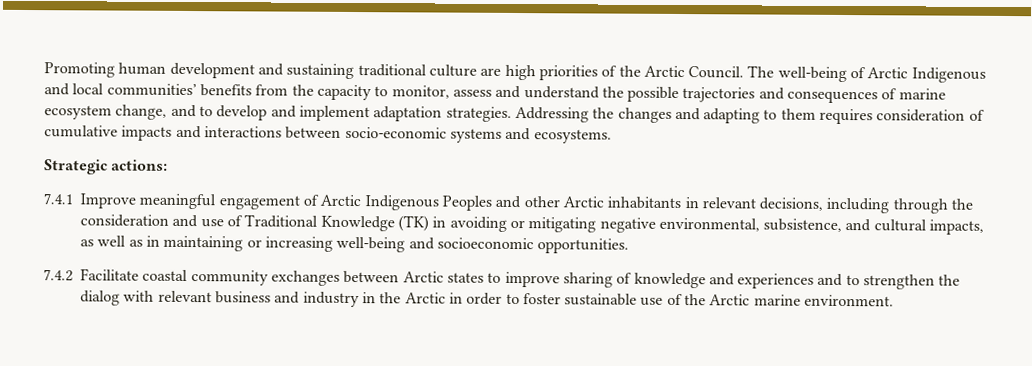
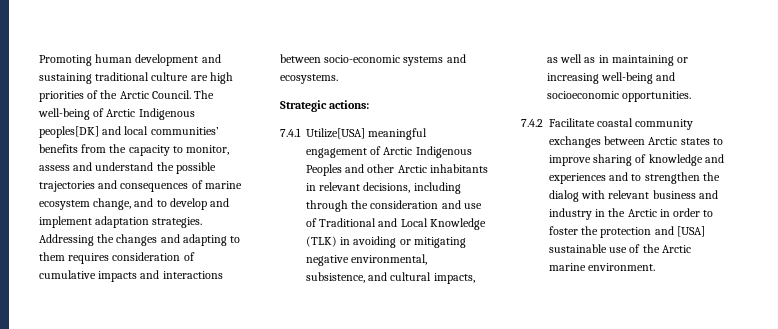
- The well-being of Arctic Indigenous and local communities’ benefits from the capacity to monitor, assess and understand the possible trajectories and consequences of marine ecosystem change, and to develop and implement adaptation strategies.
+ The well-being of Arctic Indigenous peoples[DK] and local communities’ benefits from the capacity to monitor, assess and understand the possible trajectories and consequences of marine ecosystem change, and to develop and implement adaptation strategies.
- 7.4.1 Improve meaningful engagement of Arctic Indigenous Peoples and other Arctic inhabitants in relevant decisions, including through the consideration and use of Traditional Knowledge (TK) in avoiding or mitigating negative environmental, subsistence, and cultural impacts, as well as in maintaining or increasing well-being and socioeconomic opportunities.
+ 7.4.1 Utilize[USA] meaningful engagement of Arctic Indigenous Peoples and other Arctic inhabitants in relevant decisions, including through the consideration and use of Traditional and Local Knowledge (TLK) in avoiding or mitigating negative environmental, subsistence, and cultural impacts, as well as in maintaining or increasing well-being and socioeconomic opportunities.
- 7.4.2 Facilitate coastal community exchanges between Arctic states to improve sharing of knowledge and experiences and to strengthen the dialog with relevant business and industry in the Arctic in order to foster sustainable use of the Arctic marine environment.
+ 7.4.2 Facilitate coastal community exchanges between Arctic states to improve sharing of knowledge and experiences and to strengthen the dialog with relevant business and industry in the Arctic in order to foster the protection and [USA] sustainable use of the Arctic marine environment.

